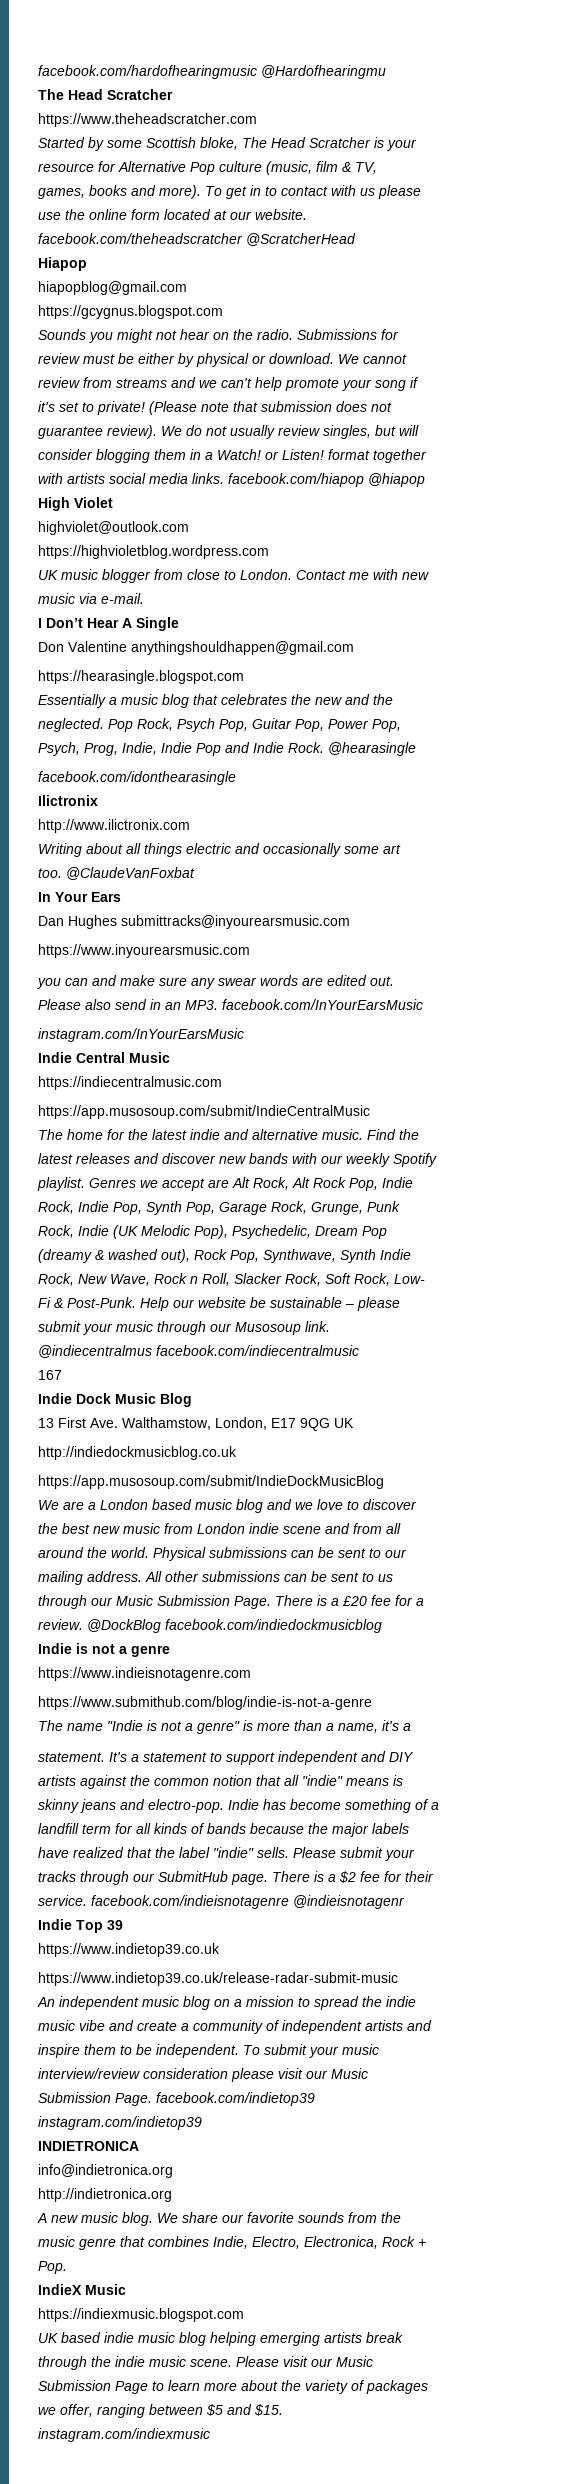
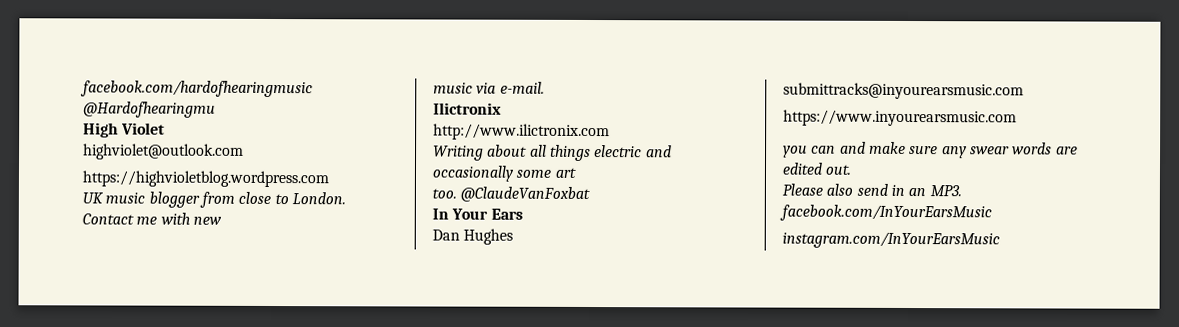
  facebook.com/hardofhearingmusic @Hardofhearingmu
- The Head Scratcher
- https://www.theheadscratcher.com
- Started by some Scottish bloke, The Head Scratcher is your
- resource for Alternative Pop culture (music, film & TV,
- games, books and more). To get in to contact with us please
- use the online form located at our website.
- facebook.com/theheadscratcher @ScratcherHead
- Hiapop
- hiapopblog@gmail.com
- https://gcygnus.blogspot.com
- Sounds you might not hear on the radio. Submissions for
- review must be either by physical or download. We cannot
- review from streams and we can't help promote your song if
- it's set to private! (Please note that submission does not
- guarantee review). We do not usually review singles, but will
- consider blogging them in a Watch! or Listen! format together
- with artists social media links. facebook.com/hiapop @hiapop
- I Don’t Hear A Single
- Don Valentine anythingshouldhappen@gmail.com
- https://hearasingle.blogspot.com
- Essentially a music blog that celebrates the new and the
- neglected. Pop Rock, Psych Pop, Guitar Pop, Power Pop,
- Psych, Prog, Indie, Indie Pop and Indie Rock. @hearasingle
- facebook.com/idonthearasingle
- Indie Central Music
- https://indiecentralmusic.com
- https://app.musosoup.com/submit/IndieCentralMusic
- The home for the latest indie and alternative music. Find the
- latest releases and discover new bands with our weekly Spotify
- playlist. Genres we accept are Alt Rock, Alt Rock Pop, Indie
- Rock, Indie Pop, Synth Pop, Garage Rock, Grunge, Punk
- Rock, Indie (UK Melodic Pop), Psychedelic, Dream Pop
- (dreamy & washed out), Rock Pop, Synthwave, Synth Indie
- Rock, New Wave, Rock n Roll, Slacker Rock, Soft Rock, Low-
- Fi & Post-Punk. Help our website be sustainable – please
- submit your music through our Musosoup link.
- @indiecentralmus facebook.com/indiecentralmusic
- 167
- Indie Dock Music Blog
- 13 First Ave. Walthamstow, London, E17 9QG UK
- http://indiedockmusicblog.co.uk
- https://app.musosoup.com/submit/IndieDockMusicBlog
- We are a London based music blog and we love to discover
- the best new music from London indie scene and from all
- around the world. Physical submissions can be sent to our
- mailing address. All other submissions can be sent to us
- through our Music Submission Page. There is a £20 fee for a
- review. @DockBlog facebook.com/indiedockmusicblog
- Indie is not a genre
- https://www.indieisnotagenre.com
- https://www.submithub.com/blog/indie-is-not-a-genre
- The name "Indie is not a genre" is more than a name, it's a
- statement. It's a statement to support independent and DIY
- artists against the common notion that all "indie" means is
- skinny jeans and electro-pop. Indie has become something of a
- landfill term for all kinds of bands because the major labels
- have realized that the label "indie" sells. Please submit your
- tracks through our SubmitHub page. There is a $2 fee for their
- service. facebook.com/indieisnotagenre @indieisnotagenr
- Indie Top 39
- https://www.indietop39.co.uk
- https://www.indietop39.co.uk/release-radar-submit-music
- An independent music blog on a mission to spread the indie
- music vibe and create a community of independent artists and
- inspire them to be independent. To submit your music
- interview/review consideration please visit our Music
- Submission Page. facebook.com/indietop39
- instagram.com/indietop39
- INDIETRONICA
- info@indietronica.org
- http://indietronica.org
- A new music blog. We share our favorite sounds from the
- music genre that combines Indie, Electro, Electronica, Rock +
- Pop.
- IndieX Music
- https://indiexmusic.blogspot.com
- UK based indie music blog helping emerging artists break
- through the indie music scene. Please visit our Music
- Submission Page to learn more about the variety of packages
- we offer, ranging between $5 and $15.
- instagram.com/indiexmusic

